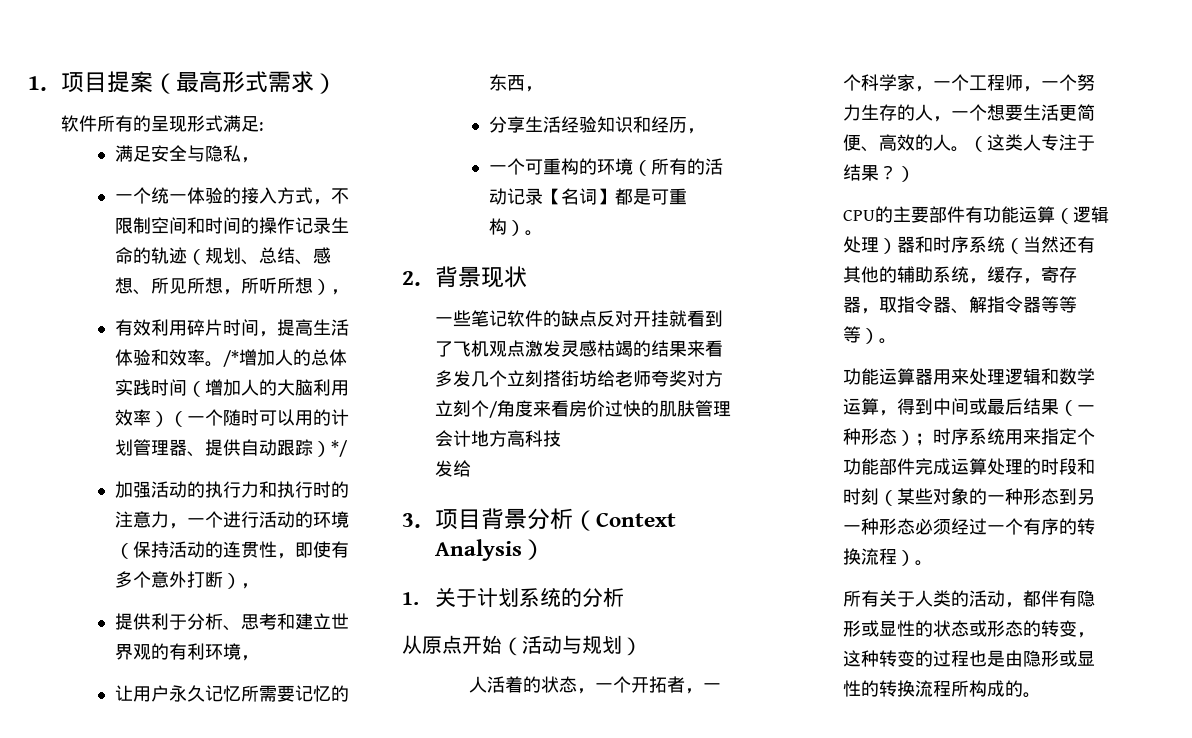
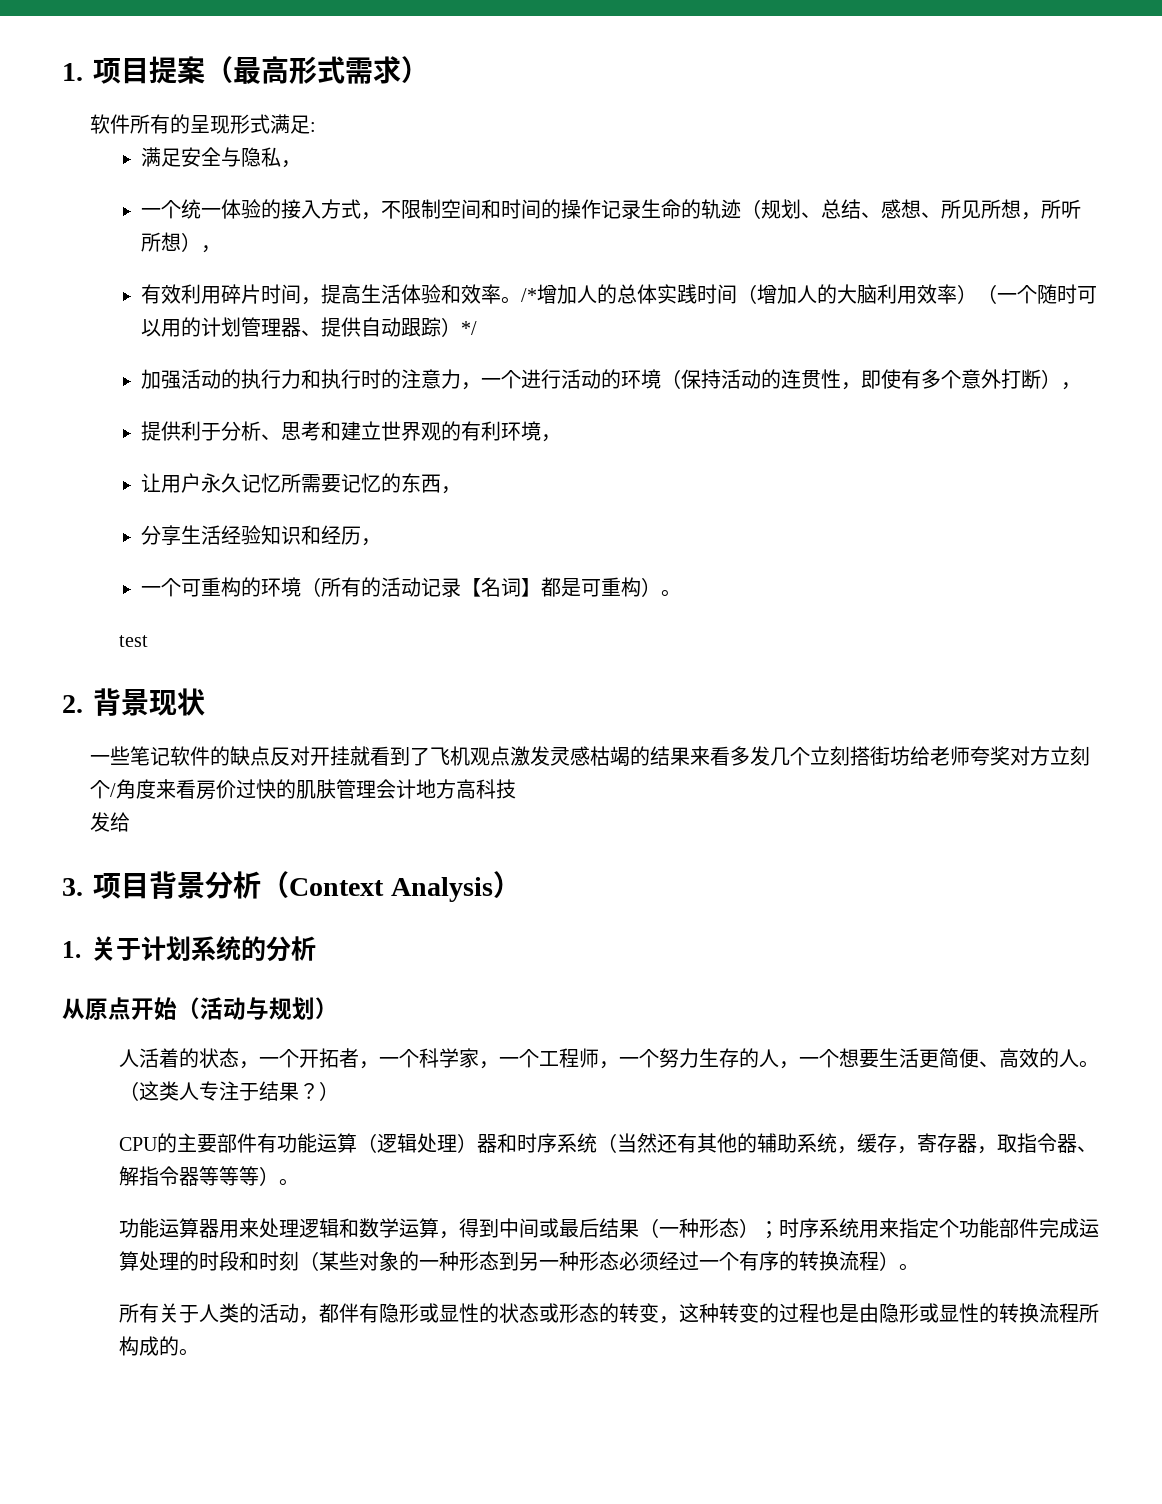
+ test

